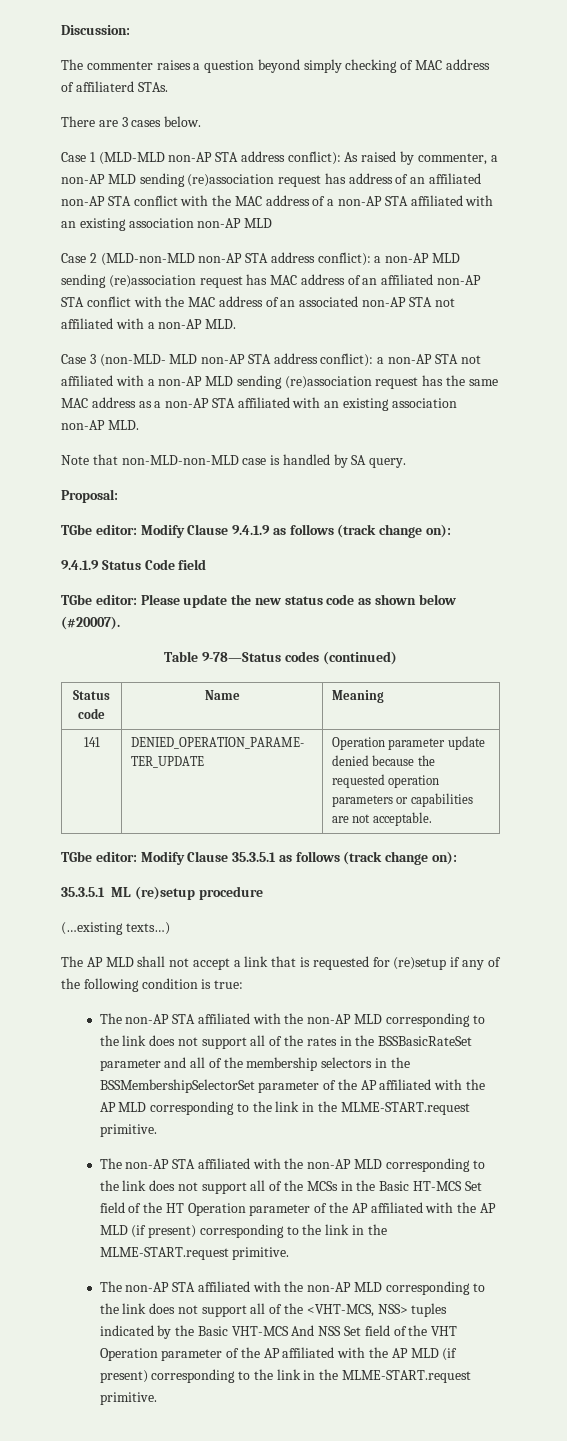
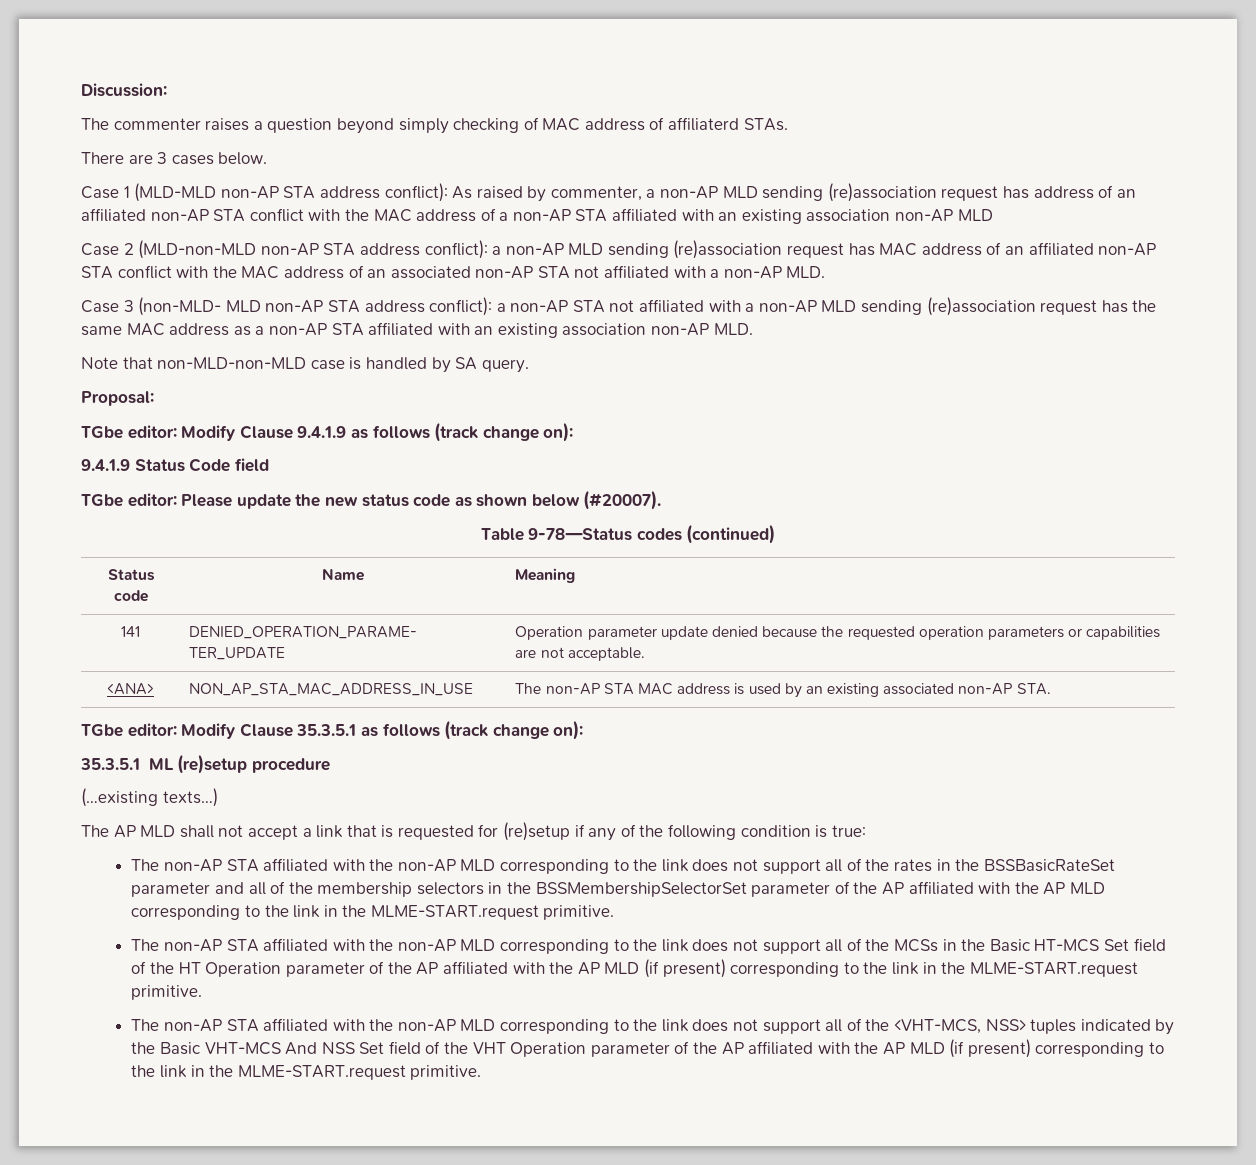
+ <ANA> | NON_AP_STA_MAC_ADDRESS_IN_USE | The non-AP STA MAC address is used by an existing associated non-AP STA.

